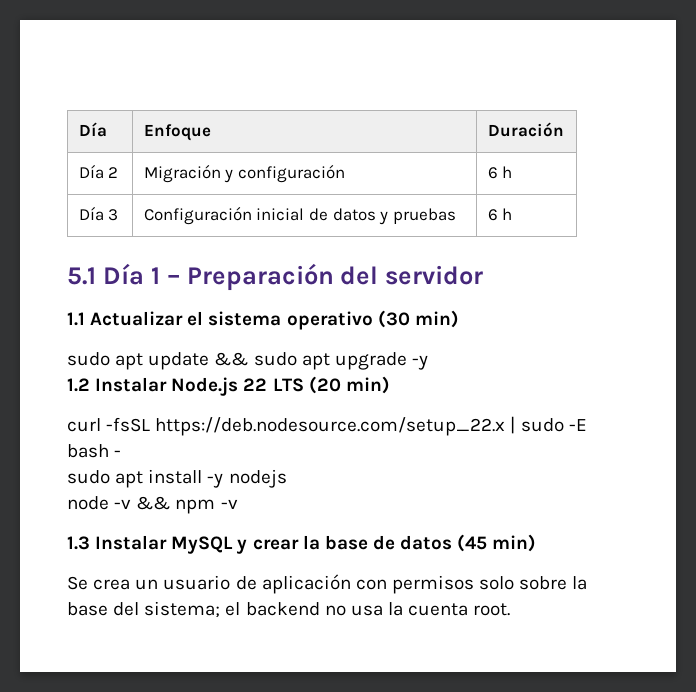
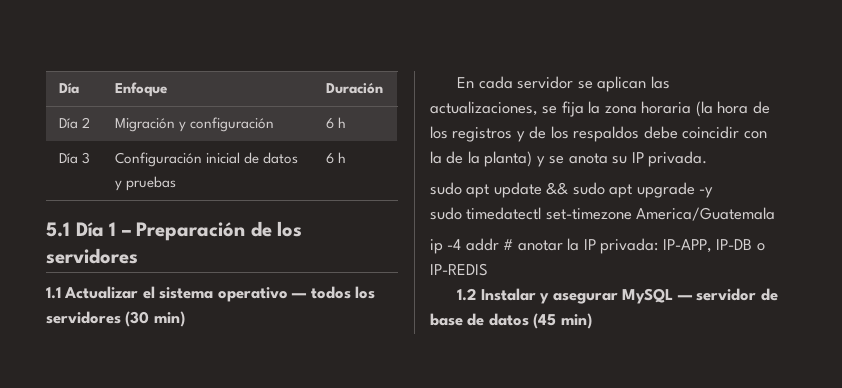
- 5.1 Día 1 – Preparación del servidor
+ 5.1 Día 1 – Preparación de los servidores
- 1.1 Actualizar el sistema operativo (30 min)
+ 1.1 Actualizar el sistema operativo — todos los servidores (30 min)
+ En cada servidor se aplican las actualizaciones, se fija la zona horaria (la hora de los registros y de los respaldos debe coincidir con la de la planta) y se anota su IP privada.
- 1.2 Instalar Node.js 22 LTS (20 min)
- curl -fsSL https://deb.nodesource.com/setup_22.x | sudo -E bash -
- sudo apt install -y nodejs
- node -v && npm -v
- 1.3 Instalar MySQL y crear la base de datos (45 min)
+ sudo timedatectl set-timezone America/Guatemala
+ ip -4 addr # anotar la IP privada: IP-APP, IP-DB o IP-REDIS
+ 1.2 Instalar y asegurar MySQL — servidor de base de datos (45 min)
- Se crea un usuario de aplicación con permisos solo sobre la base del sistema; el backend no usa la cuenta root.

